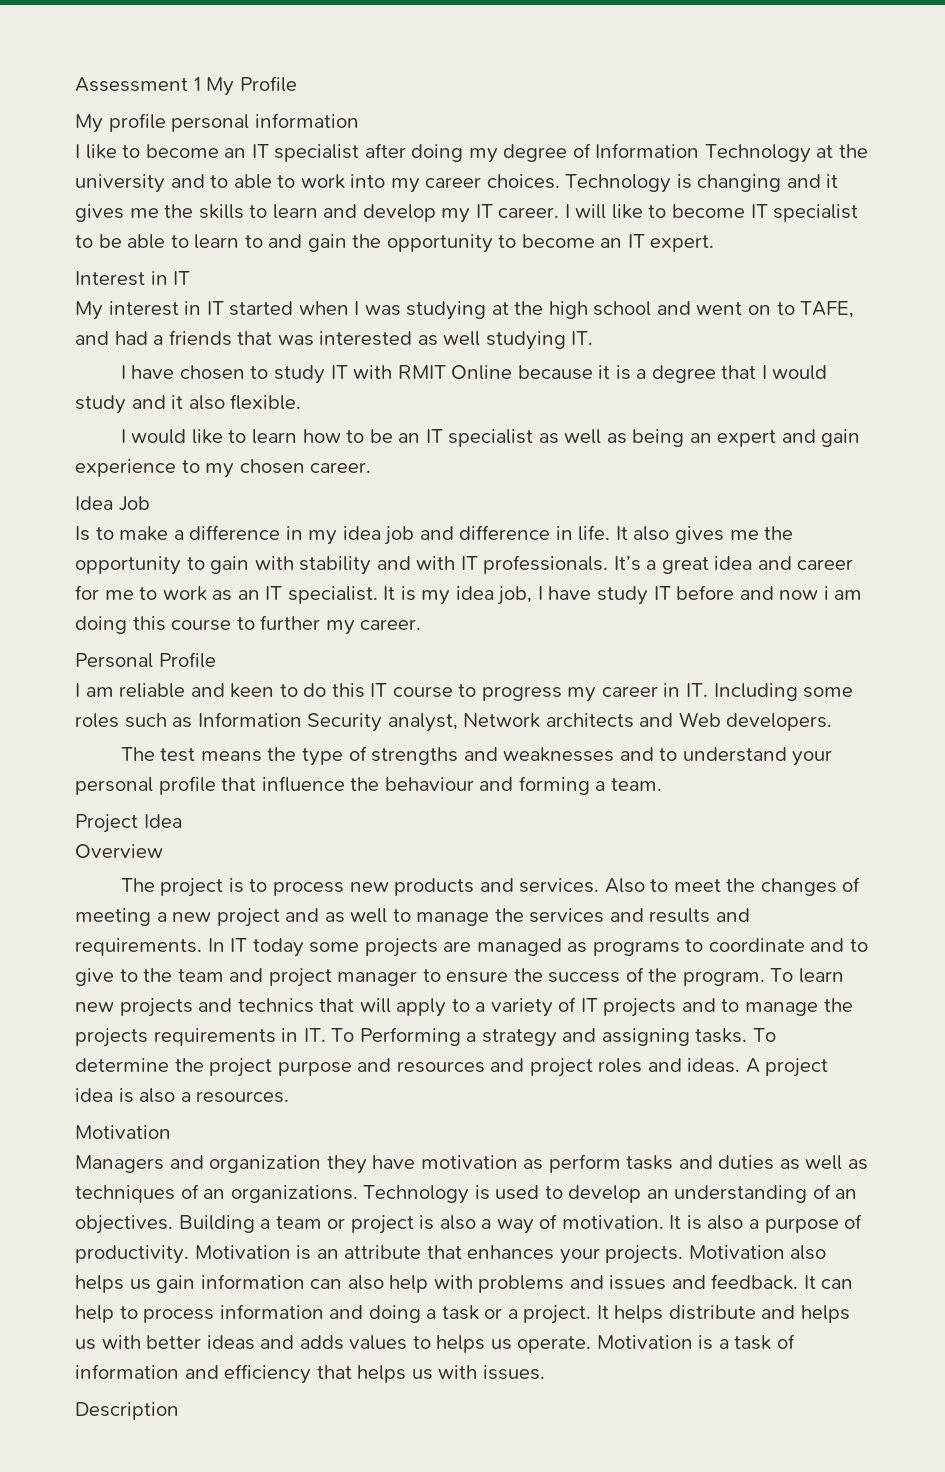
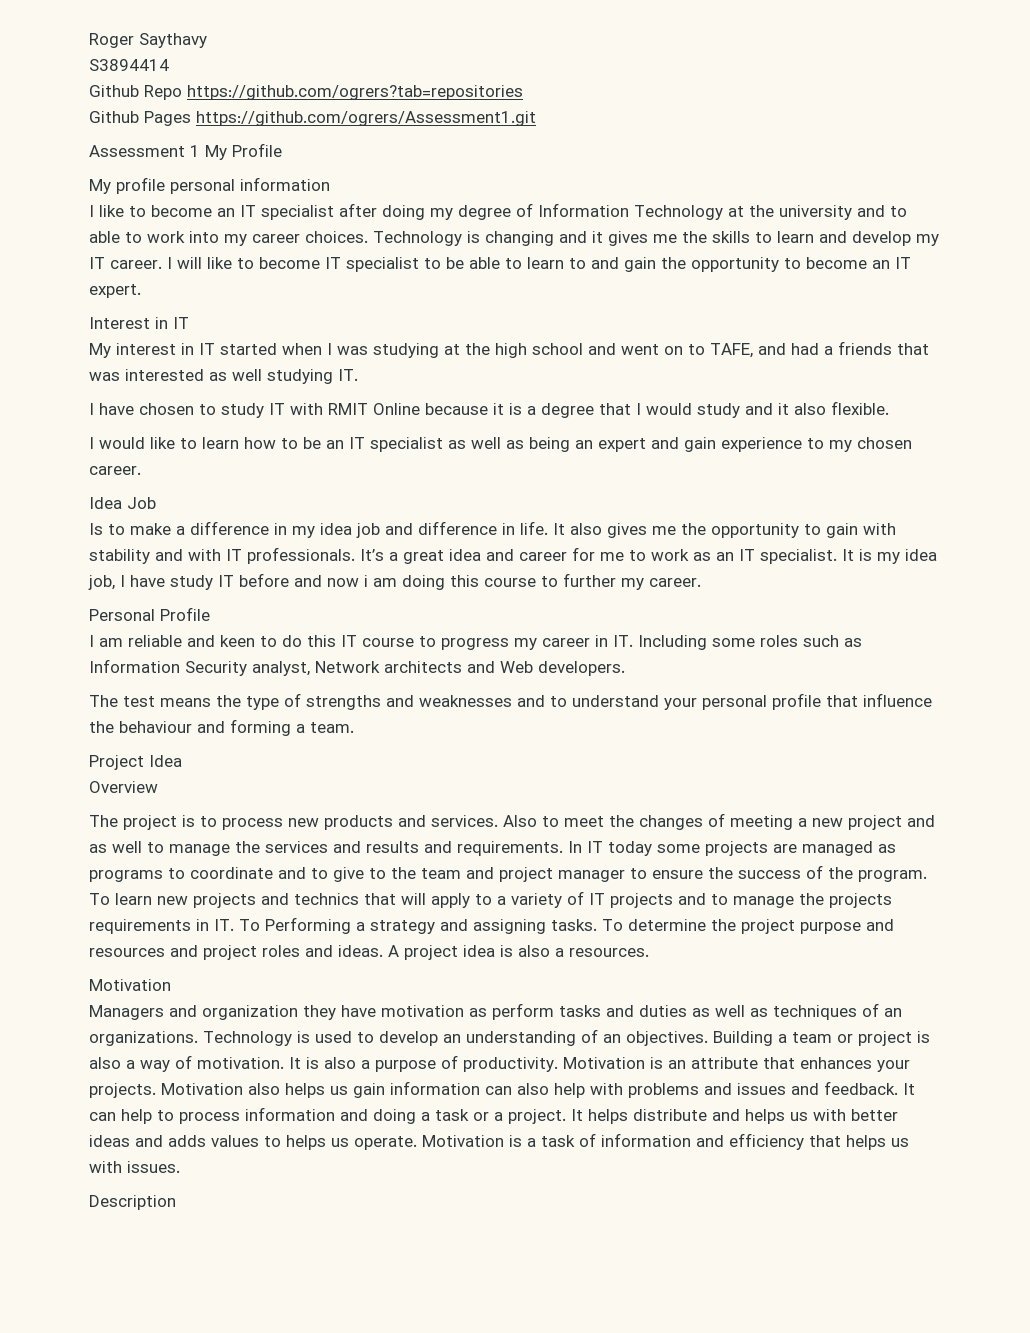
+ Roger Saythavy
+ S3894414
+ Github Repo https://github.com/ogrers?tab=repositories
+ Github Pages https://github.com/ogrers/Assessment1.git

